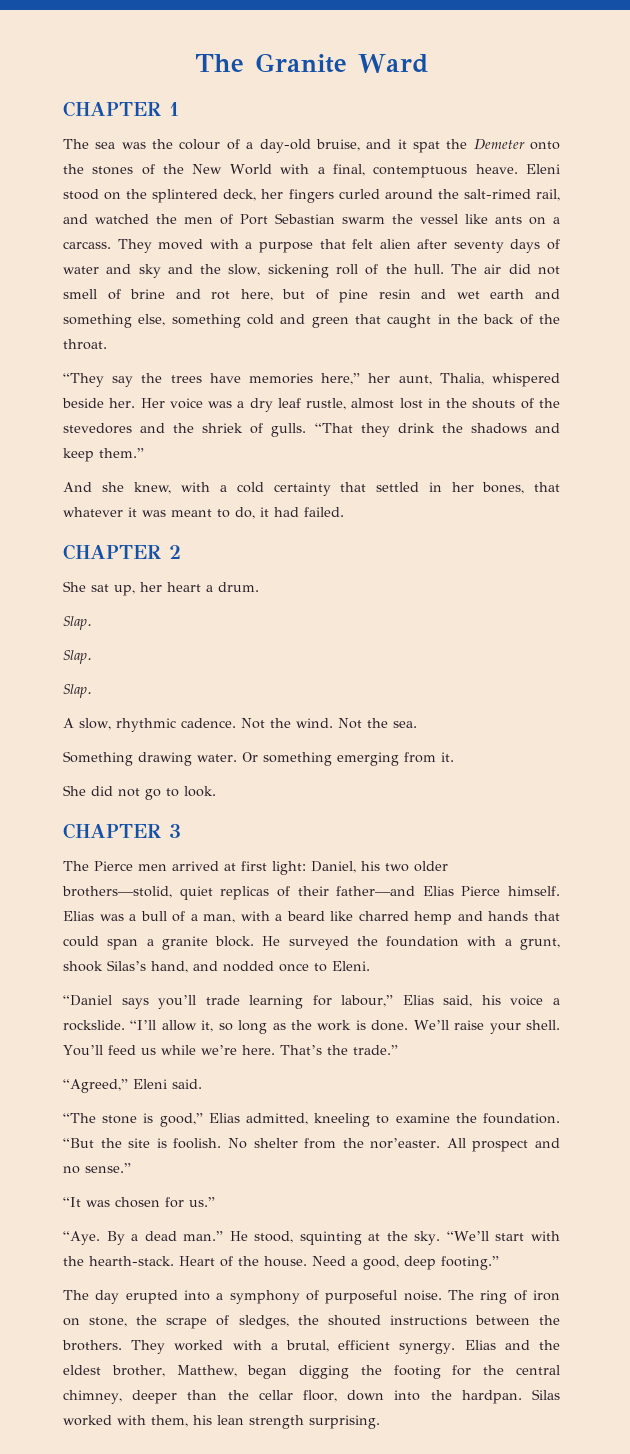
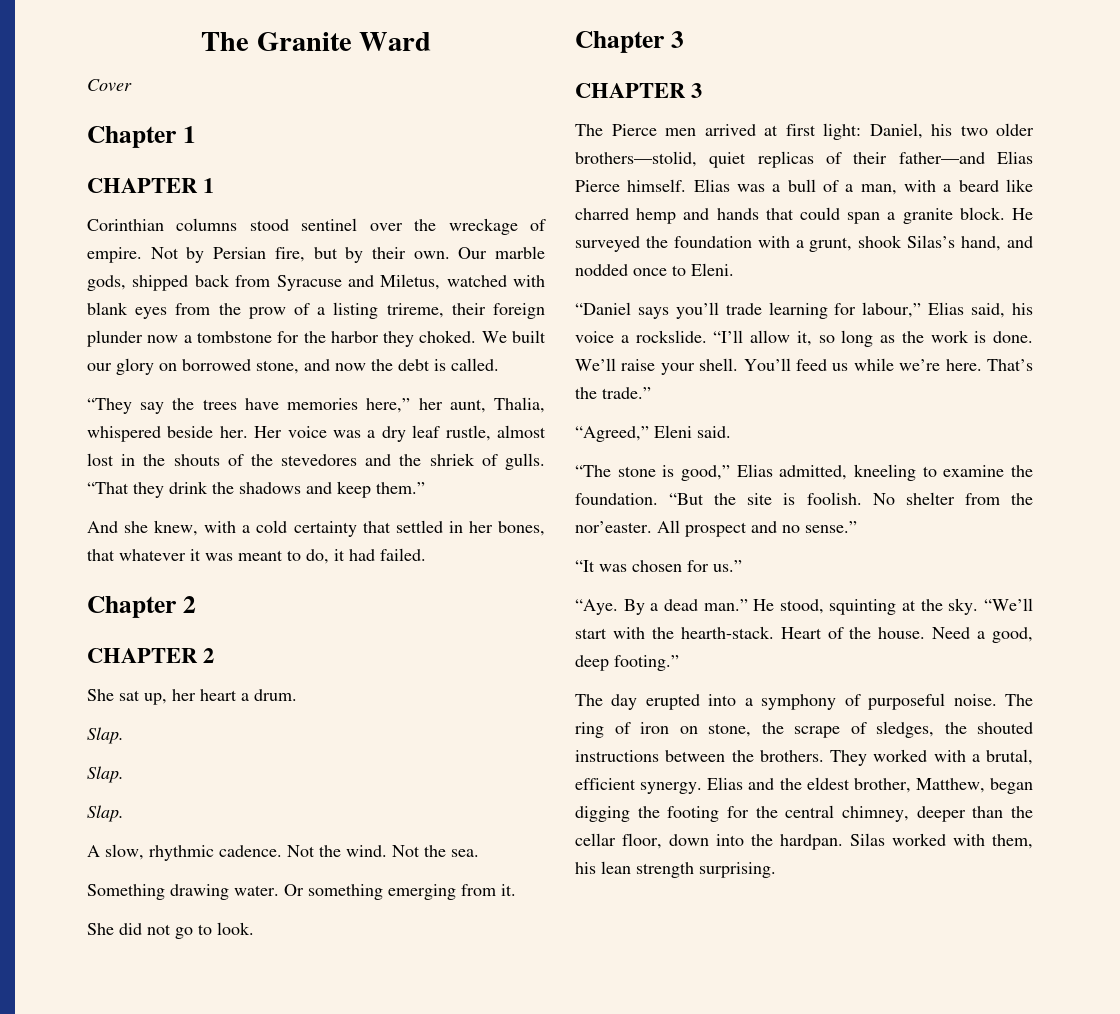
+ Cover
+ Chapter 1
- The sea was the colour of a day-old bruise, and it spat the Demeter onto the stones of the New World with a final, contemptuous heave. Eleni stood on the splintered deck, her fingers curled around the salt-rimed rail, and watched the men of Port Sebastian swarm the vessel like ants on a carcass. They moved with a purpose that felt alien after seventy days of water and sky and the slow, sickening roll of the hull. The air did not smell of brine and rot here, but of pine resin and wet earth and something else, something cold and green that caught in the back of the throat.
+ Corinthian columns stood sentinel over the wreckage of empire. Not by Persian fire, but by their own. Our marble gods, shipped back from Syracuse and Miletus, watched with blank eyes from the prow of a listing trireme, their foreign plunder now a tombstone for the harbor they choked. We built our glory on borrowed stone, and now the debt is called.
+ Chapter 2
+ Chapter 3

